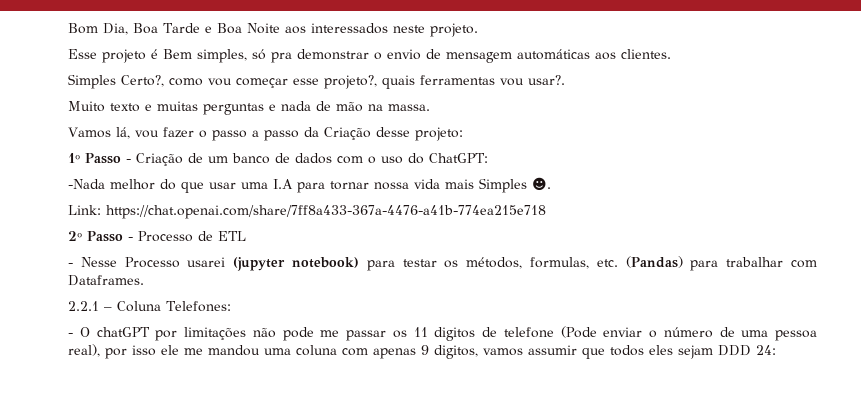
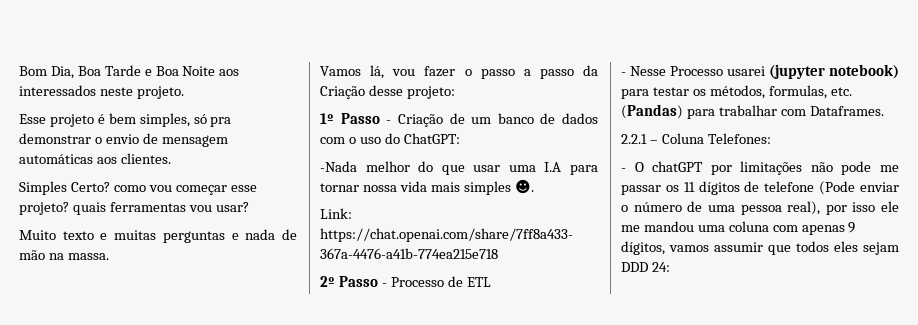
- Esse projeto é Bem simples, só pra demonstrar o envio de mensagem automáticas aos clientes.
+ Esse projeto é bem simples, só pra demonstrar o envio de mensagem automáticas aos clientes.
- Simples Certo?, como vou começar esse projeto?, quais ferramentas vou usar?.
+ Simples Certo? como vou começar esse projeto? quais ferramentas vou usar?
- -Nada melhor do que usar uma I.A para tornar nossa vida mais Simples ☻.
+ -Nada melhor do que usar uma I.A para tornar nossa vida mais simples ☻.
- - O chatGPT por limitações não pode me passar os 11 digitos de telefone (Pode enviar o número de uma pessoa real), por isso ele me mandou uma coluna com apenas 9 digitos, vamos assumir que todos eles sejam DDD 24:
+ - O chatGPT por limitações não pode me passar os 11 dígitos de telefone (Pode enviar o número de uma pessoa real), por isso ele me mandou uma coluna com apenas 9 dígitos, vamos assumir que todos eles sejam DDD 24:

